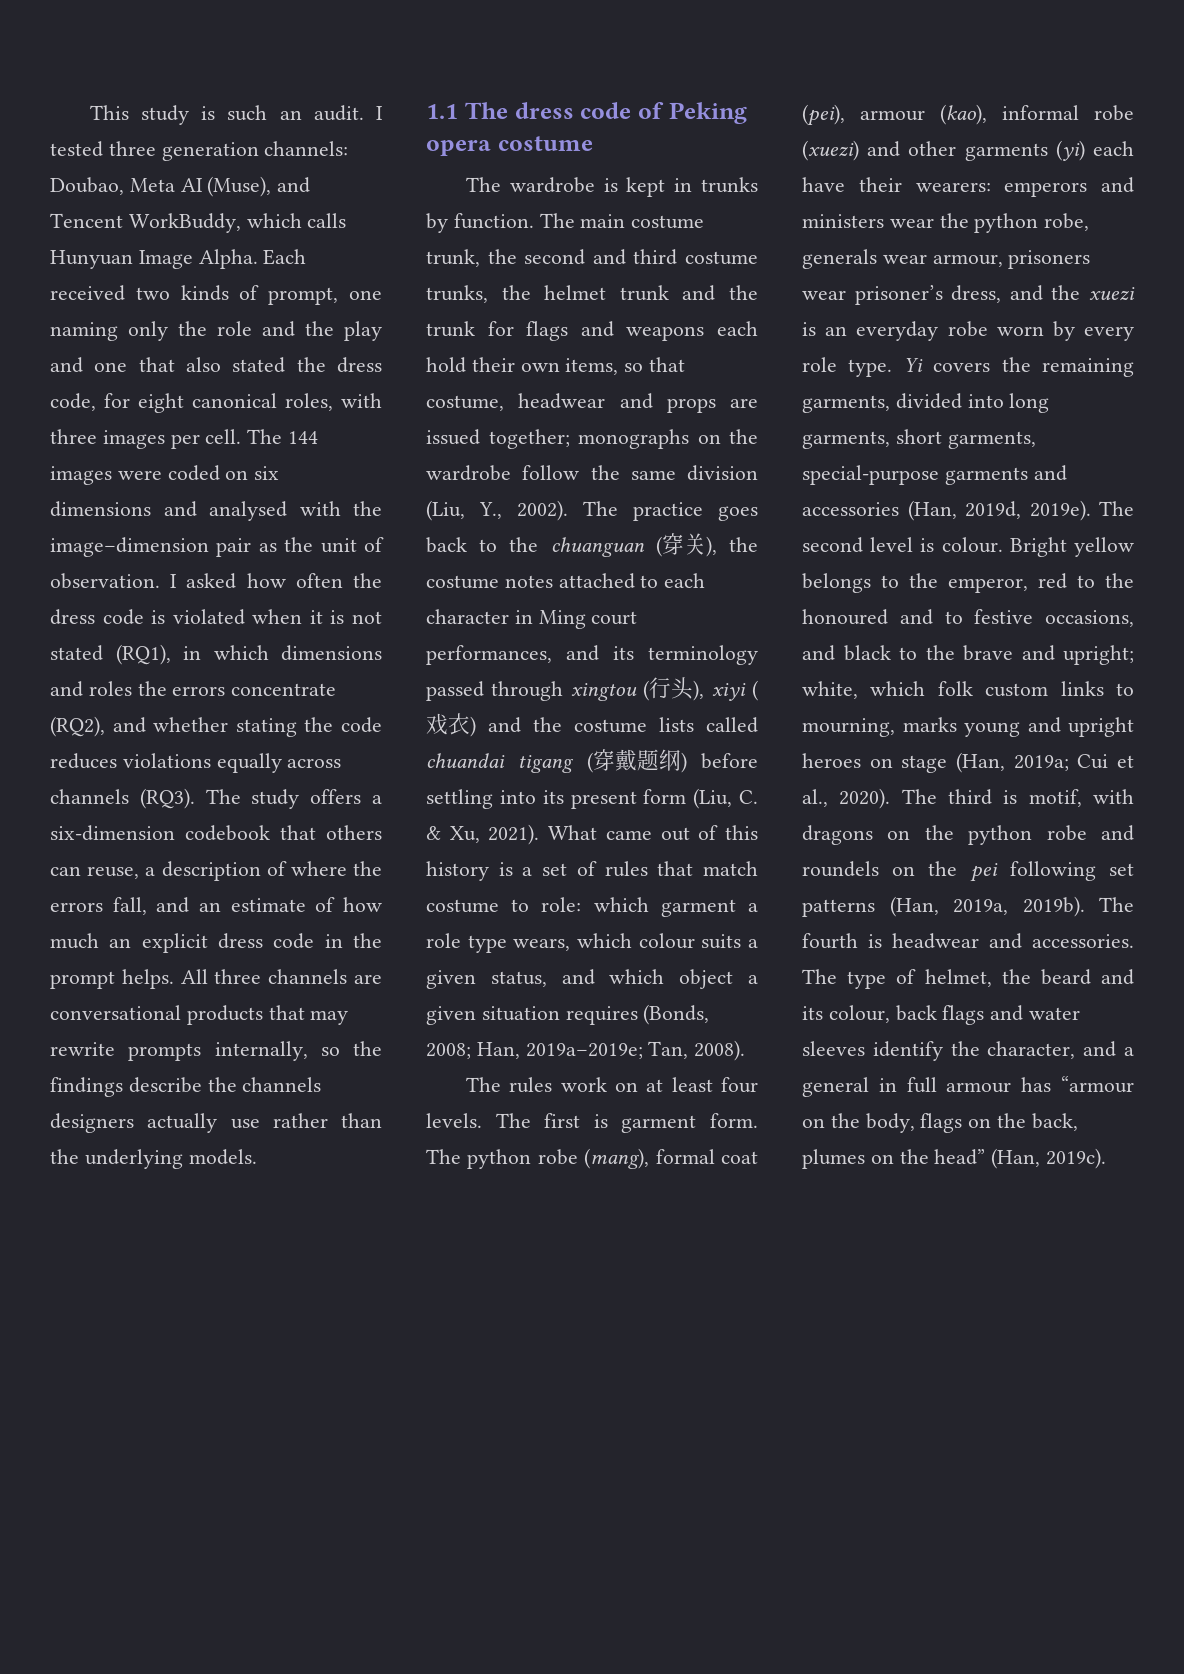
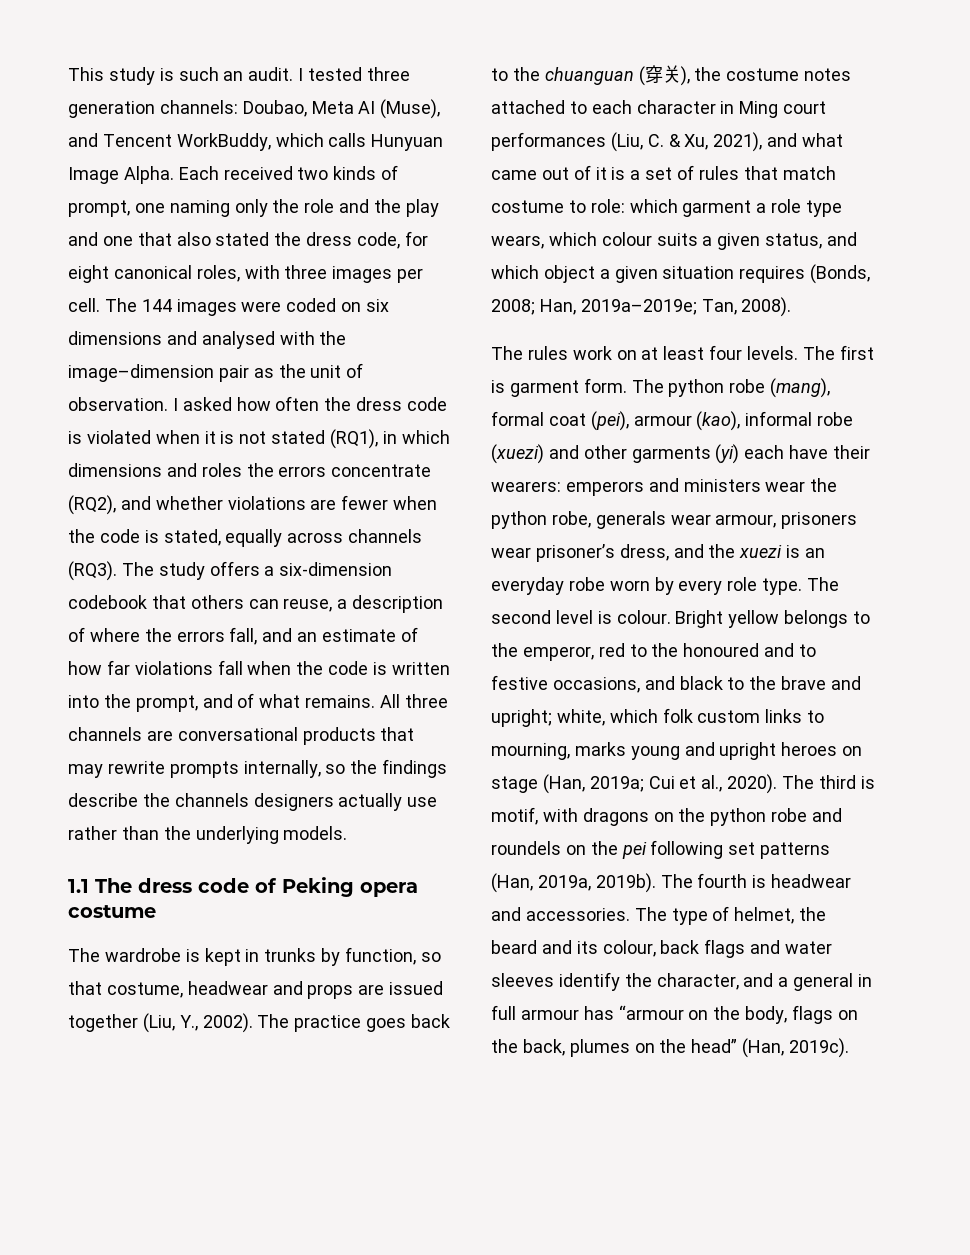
- I asked how often the dress code is violated when it is not stated (RQ1), in which dimensions and roles the errors concentrate (RQ2), and whether stating the code reduces violations equally across channels (RQ3).
+ I asked how often the dress code is violated when it is not stated (RQ1), in which dimensions and roles the errors concentrate (RQ2), and whether violations are fewer when the code is stated, equally across channels (RQ3).
- The study offers a six-dimension codebook that others can reuse, a description of where the errors fall, and an estimate of how much an explicit dress code in the prompt helps.
+ The study offers a six-dimension codebook that others can reuse, a description of where the errors fall, and an estimate of how far violations fall when the code is written into the prompt, and of what remains.
- The wardrobe is kept in trunks by function. The main costume trunk, the second and third costume trunks, the helmet trunk and the trunk for flags and weapons each hold their own items, so that costume, headwear and props are issued together; monographs on the wardrobe follow the same division (Liu, Y., 2002).
+ The wardrobe is kept in trunks by function, so that costume, headwear and props are issued together (Liu, Y., 2002).
- The practice goes back to the chuanguan (穿关), the costume notes attached to each character in Ming court performances, and its terminology passed through xingtou (行头), xiyi (戏衣) and the costume lists called chuandai tigang (穿戴题纲) before settling into its present form (Liu, C. & Xu, 2021). What came out of this history is a set of rules that match costume to role:
+ The practice goes back to the chuanguan (穿关), the costume notes attached to each character in Ming court performances (Liu, C. & Xu, 2021), and what came out of it is a set of rules that match costume to role:
- Yi covers the remaining garments, divided into long garments, short garments, special-purpose garments and accessories (Han, 2019d, 2019e).

